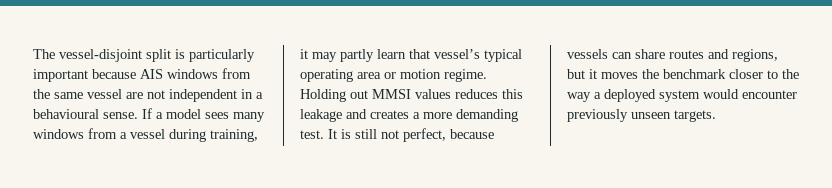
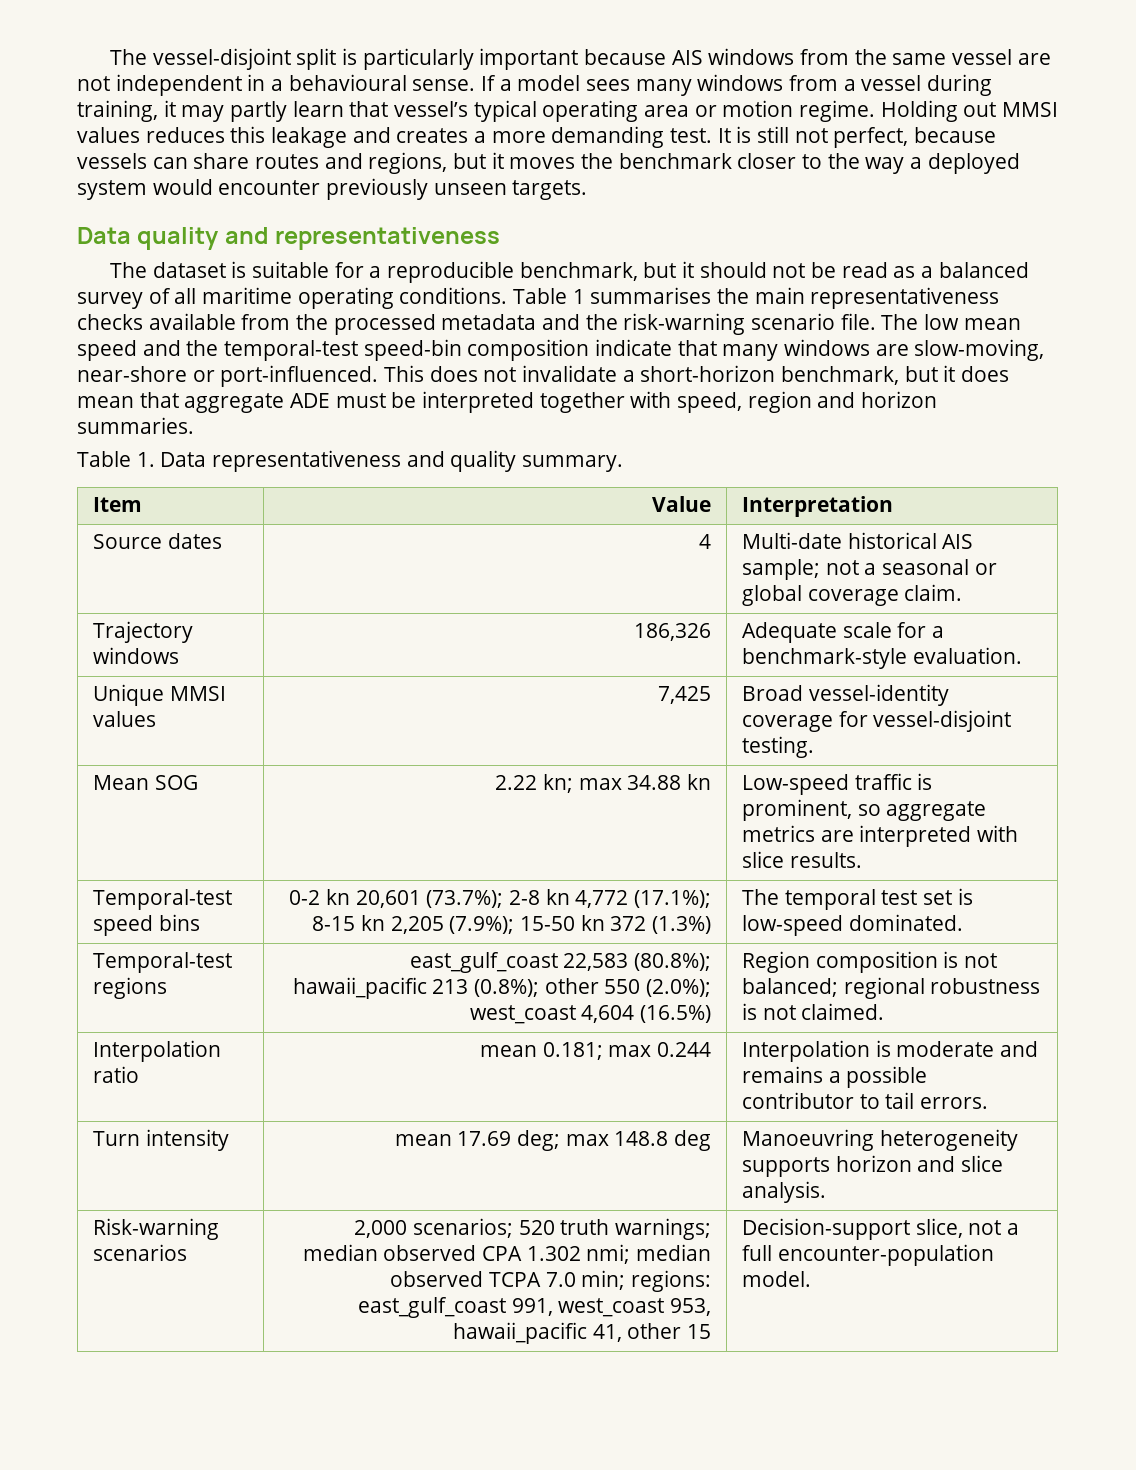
+ Data quality and representativeness
+ The dataset is suitable for a reproducible benchmark, but it should not be read as a balanced survey of all maritime operating conditions. Table 1 summarises the main representativeness checks available from the processed metadata and the risk-warning scenario file. The low mean speed and the temporal-test speed-bin composition indicate that many windows are slow-moving, near-shore or port-influenced. This does not invalidate a short-horizon benchmark, but it does mean that aggregate ADE must be interpreted together with speed, region and horizon summaries.
+ Table 1. Data representativeness and quality summary.
+ Item | Value | Interpretation
+ Source dates | 4 | Multi-date historical AIS sample; not a seasonal or global coverage claim.
+ Trajectory windows | 186,326 | Adequate scale for a benchmark-style evaluation.
+ Unique MMSI values | 7,425 | Broad vessel-identity coverage for vessel-disjoint testing.
+ Mean SOG | 2.22 kn; max 34.88 kn | Low-speed traffic is prominent, so aggregate metrics are interpreted with slice results.
+ Temporal-test speed bins | 0-2 kn 20,601 (73.7%); 2-8 kn 4,772 (17.1%); 8-15 kn 2,205 (7.9%); 15-50 kn 372 (1.3%) | The temporal test set is low-speed dominated.
+ Temporal-test regions | east_gulf_coast 22,583 (80.8%); hawaii_pacific 213 (0.8%); other 550 (2.0%); west_coast 4,604 (16.5%) | Region composition is not balanced; regional robustness is not claimed.
+ Interpolation ratio | mean 0.181; max 0.244 | Interpolation is moderate and remains a possible contributor to tail errors.
+ Turn intensity | mean 17.69 deg; max 148.8 deg | Manoeuvring heterogeneity supports horizon and slice analysis.
+ Risk-warning scenarios | 2,000 scenarios; 520 truth warnings; median observed CPA 1.302 nmi; median observed TCPA 7.0 min; regions: east_gulf_coast 991, west_coast 953, hawaii_pacific 41, other 15 | Decision-support slice, not a full encounter-population model.

